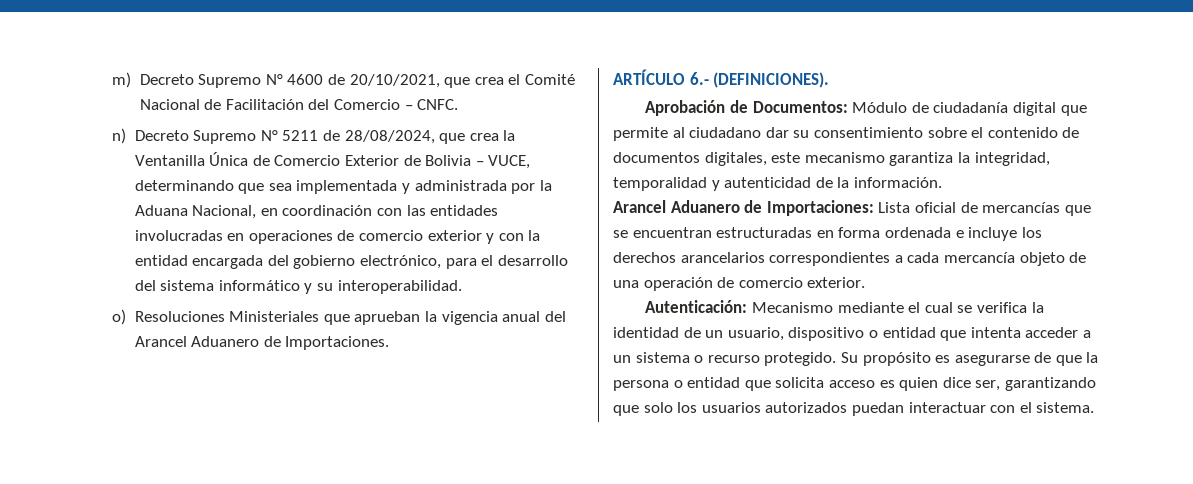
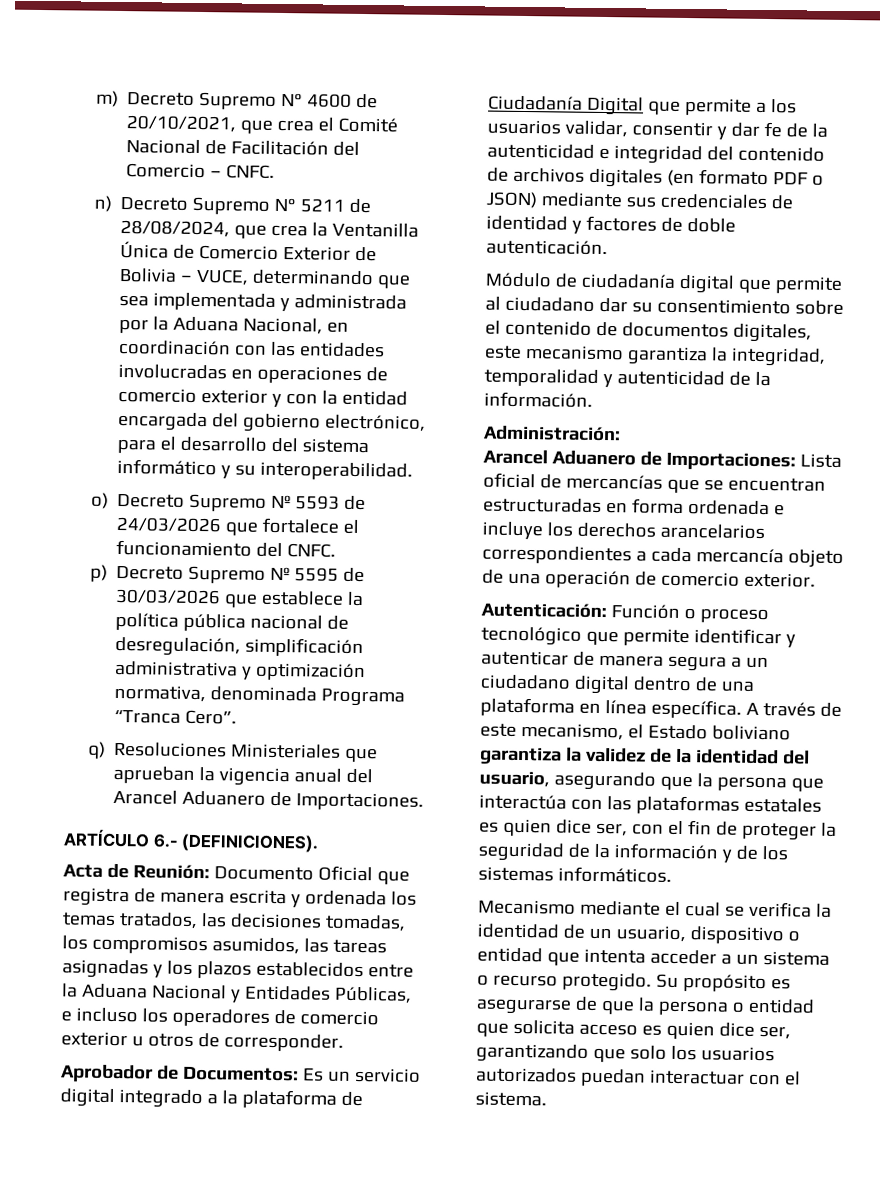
- o) Resoluciones Ministeriales que aprueban la vigencia anual del Arancel Aduanero de Importaciones.
+ o) Decreto Supremo Nº 5593 de 24/03/2026 que fortalece el funcionamiento del CNFC.
+ p) Decreto Supremo Nº 5595 de 30/03/2026 que establece la política pública nacional de desregulación, simplificación administrativa y optimización normativa, denominada Programa “Tranca Cero”.
+ q) Resoluciones Ministeriales que aprueban la vigencia anual del Arancel Aduanero de Importaciones.
- Aprobación de Documentos: Módulo de ciudadanía digital que permite al ciudadano dar su consentimiento sobre el contenido de documentos digitales, este mecanismo garantiza la integridad, temporalidad y autenticidad de la información.
+ Acta de Reunión: Documento Oficial que registra de manera escrita y ordenada los temas tratados, las decisiones tomadas, los compromisos asumidos, las tareas asignadas y los plazos establecidos entre la Aduana Nacional y Entidades Públicas, e incluso los operadores de comercio exterior u otros de corresponder.
+ Aprobador de Documentos: Es un servicio digital integrado a la plataforma de Ciudadanía Digital que permite a los usuarios validar, consentir y dar fe de la autenticidad e integridad del contenido de archivos digitales (en formato PDF o JSON) mediante sus credenciales de identidad y factores de doble autenticación.
+ Módulo de ciudadanía digital que permite al ciudadano dar su consentimiento sobre el contenido de documentos digitales, este mecanismo garantiza la integridad, temporalidad y autenticidad de la información.
+ Administración:
- Autenticación: Mecanismo mediante el cual se verifica la identidad de un usuario, dispositivo o entidad que intenta acceder a un sistema o recurso protegido.
+ Autenticación: Función o proceso tecnológico que permite identificar y autenticar de manera segura a un ciudadano digital dentro de una plataforma en línea específica. A través de este mecanismo, el Estado boliviano garantiza la validez de la identidad del usuario, asegurando que la persona que interactúa con las plataformas estatales es quien dice ser, con el fin de proteger la seguridad de la información y de los sistemas informáticos.
+ Mecanismo mediante el cual se verifica la identidad de un usuario, dispositivo o entidad que intenta acceder a un sistema o recurso protegido.

